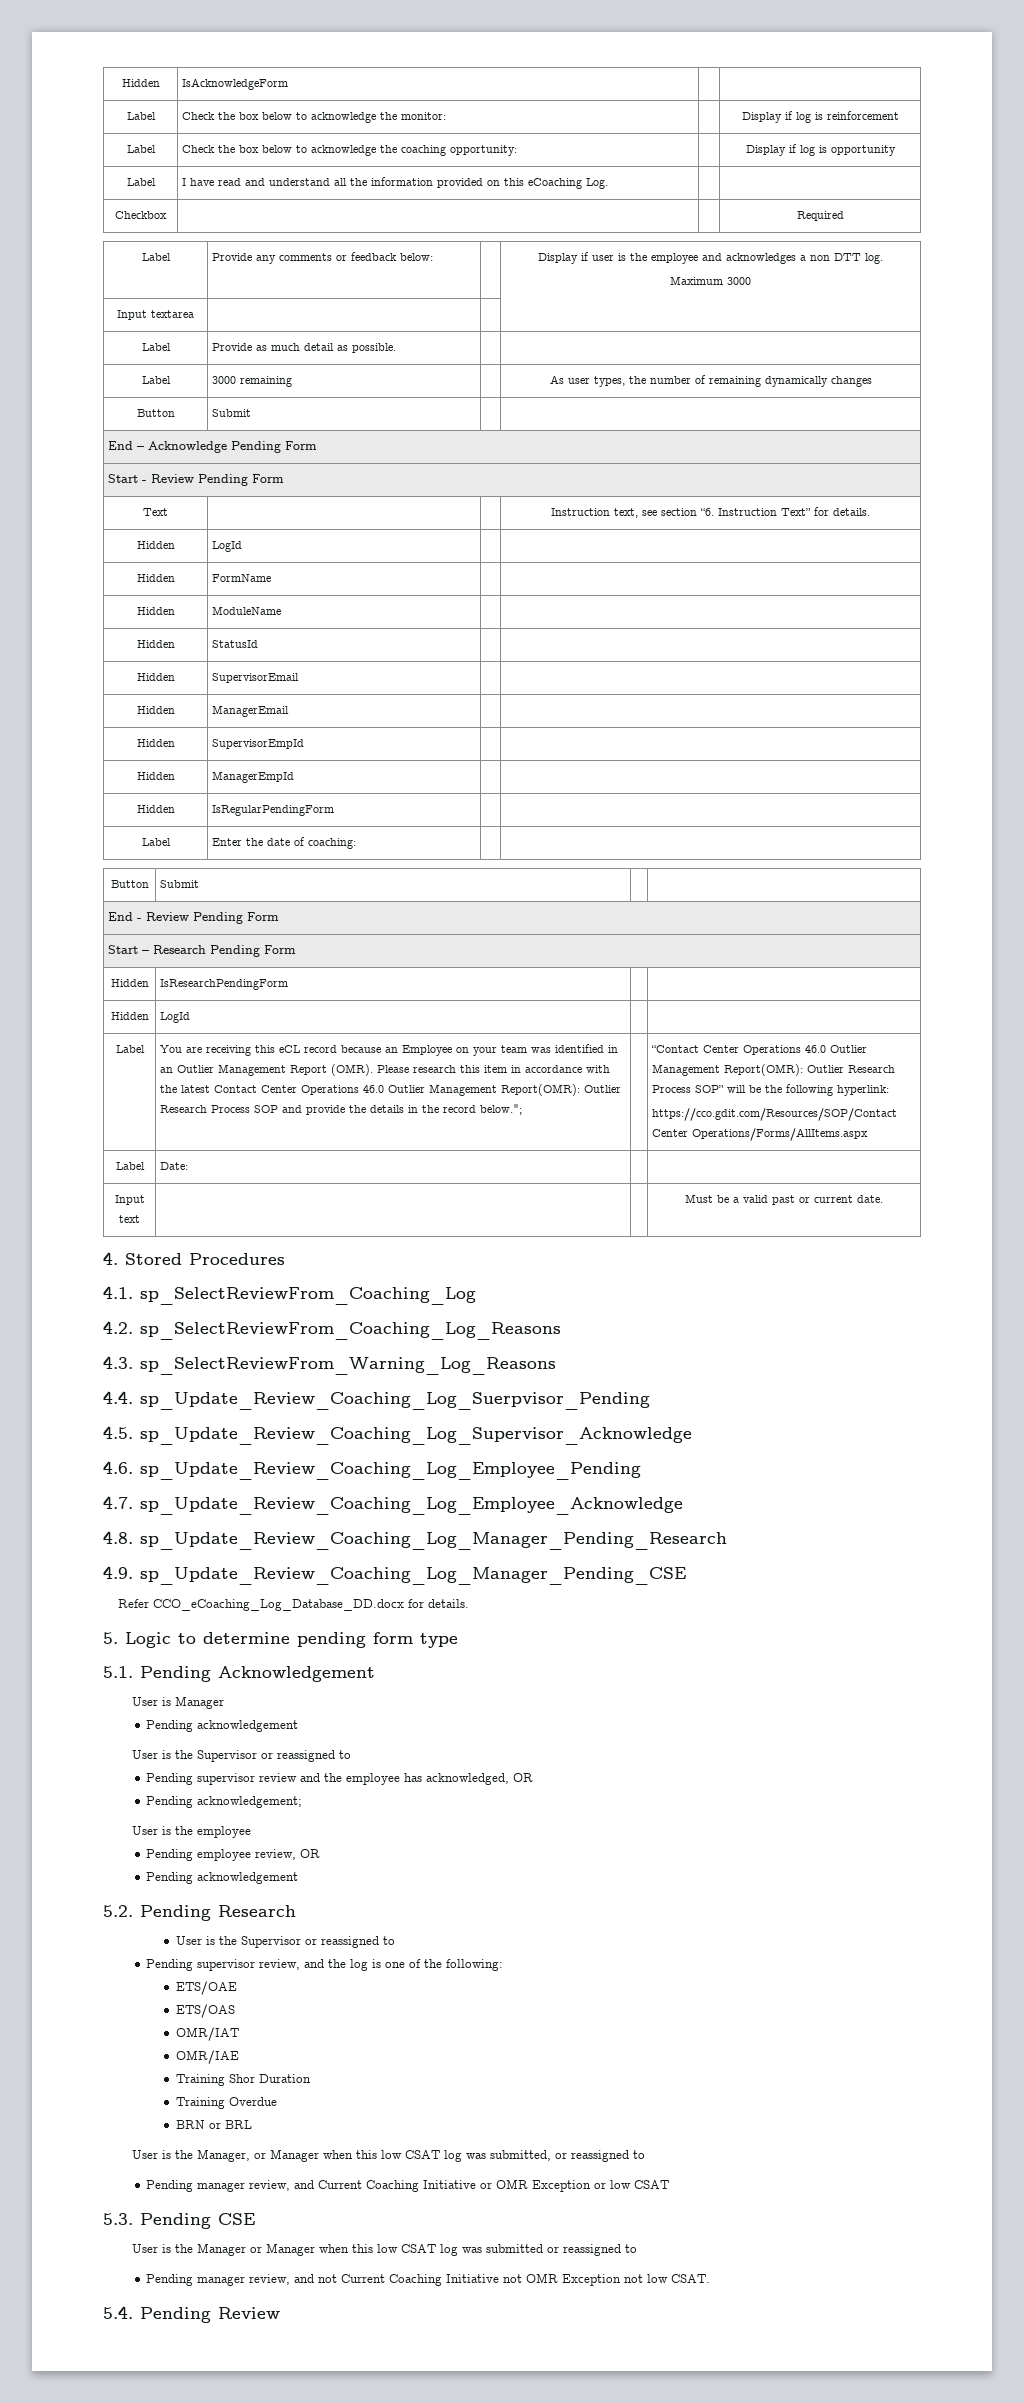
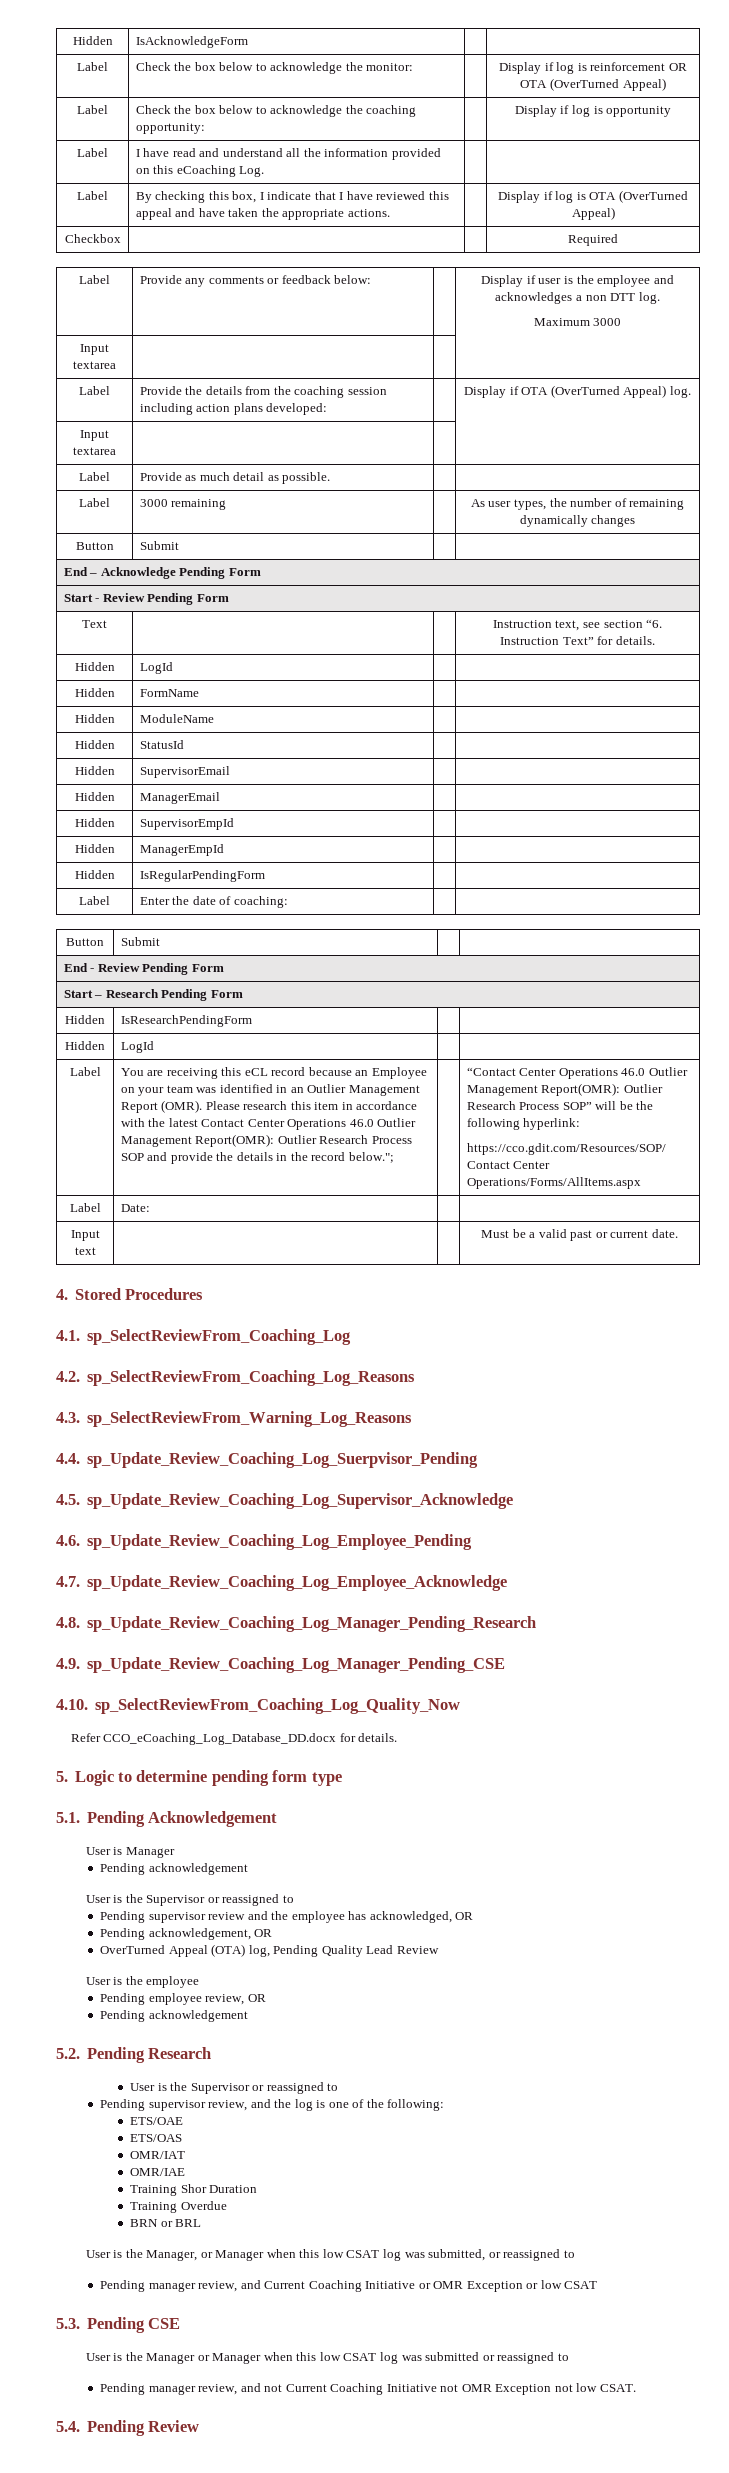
- Label | Check the box below to acknowledge the monitor: | | Display if log is reinforcement
+ Label | Check the box below to acknowledge the monitor: | | Display if log is reinforcement OR OTA (OverTurned Appeal)
+ Label | By checking this box, I indicate that I have reviewed this appeal and have taken the appropriate actions. | | Display if log is OTA (OverTurned Appeal)
+ Label | Provide the details from the coaching session including action plans developed: | | Display if OTA (OverTurned Appeal) log.
+ Input textarea | | |
+ 4.10. sp_SelectReviewFrom_Coaching_Log_Quality_Now
- Pending acknowledgement;
+ Pending acknowledgement, OR
+ OverTurned Appeal (OTA) log, Pending Quality Lead Review

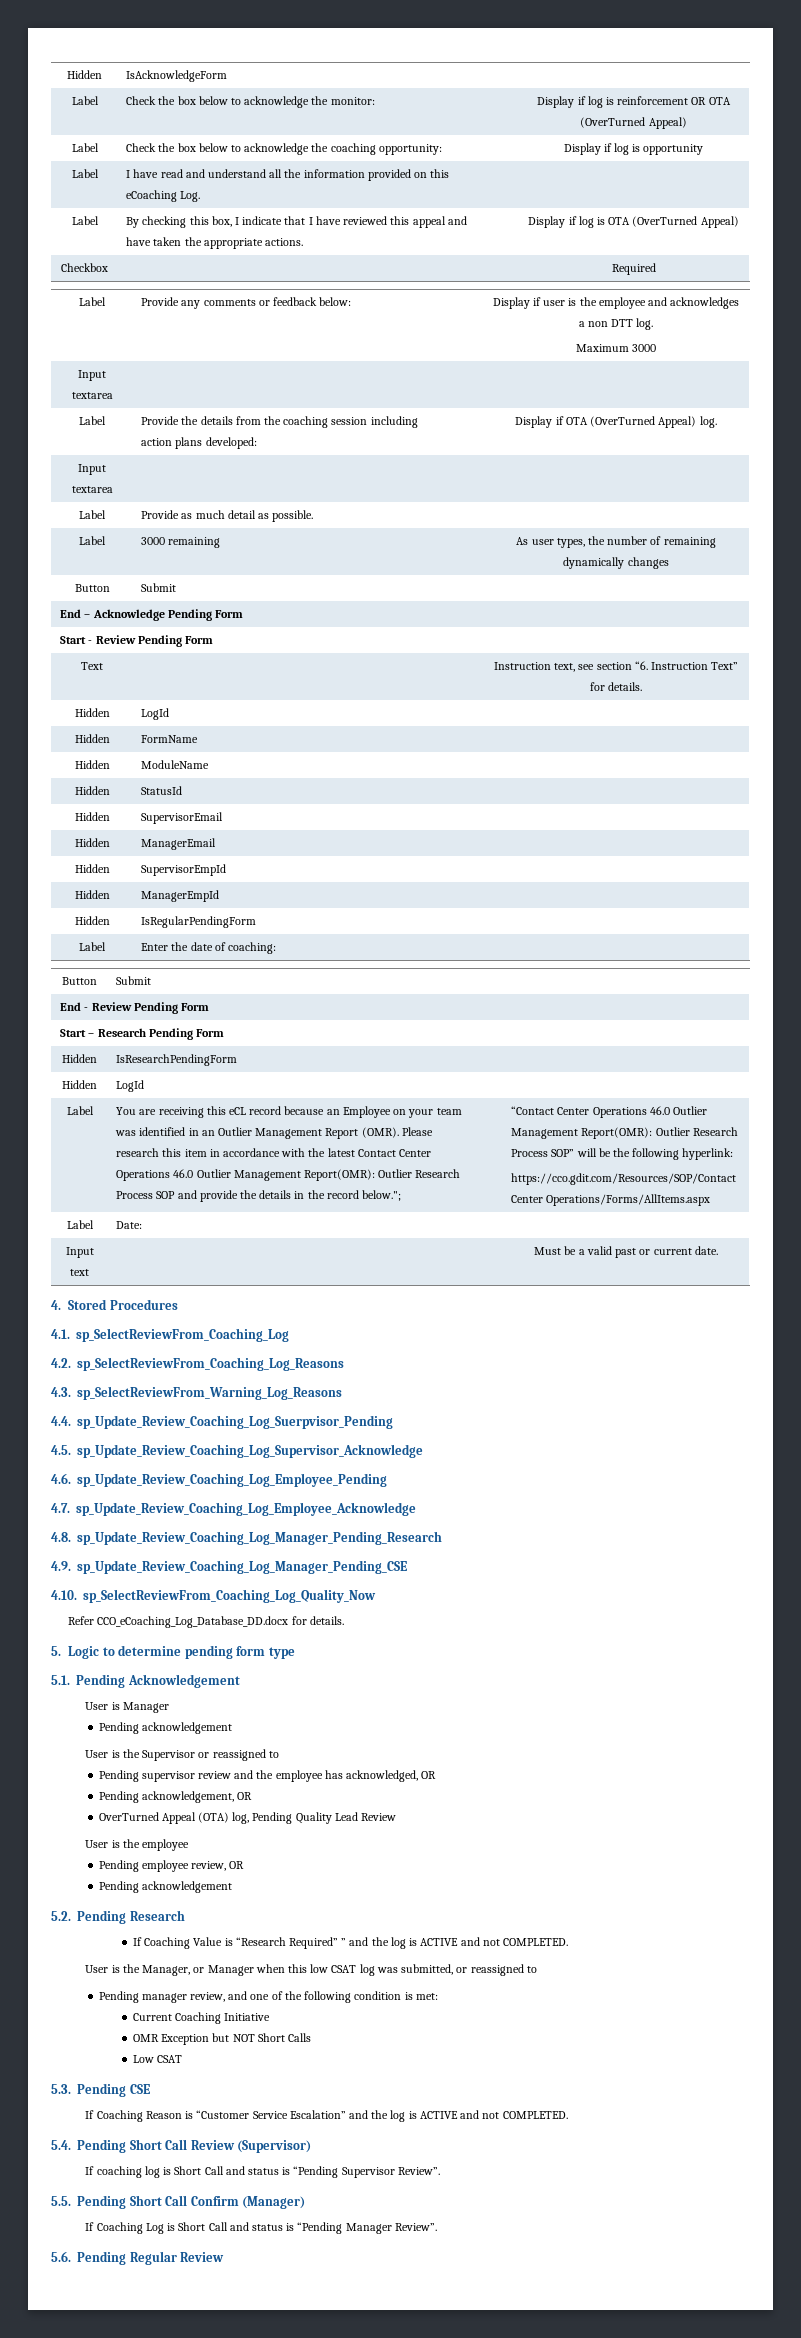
  5.2. Pending Research
- User is the Supervisor or reassigned to
- Pending supervisor review, and the log is one of the following:
- ETS/OAE
- ETS/OAS
- OMR/IAT
- OMR/IAE
- Training Shor Duration
- Training Overdue
- BRN or BRL
+ If Coaching Value is “Research Required” ” and the log is ACTIVE and not COMPLETED.
- Pending manager review, and Current Coaching Initiative or OMR Exception or low CSAT
+ Pending manager review, and one of the following condition is met:
+ Current Coaching Initiative
+ OMR Exception but NOT Short Calls
+ Low CSAT
- User is the Manager or Manager when this low CSAT log was submitted or reassigned to
- Pending manager review, and not Current Coaching Initiative not OMR Exception not low CSAT.
- 5.4. Pending Review
+ If Coaching Reason is “Customer Service Escalation” and the log is ACTIVE and not COMPLETED.
+ 5.4. Pending Short Call Review (Supervisor)
+ If coaching log is Short Call and status is “Pending Supervisor Review”.
+ 5.5. Pending Short Call Confirm (Manager)
+ If Coaching Log is Short Call and status is “Pending Manager Review”.
+ 5.6. Pending Regular Review

